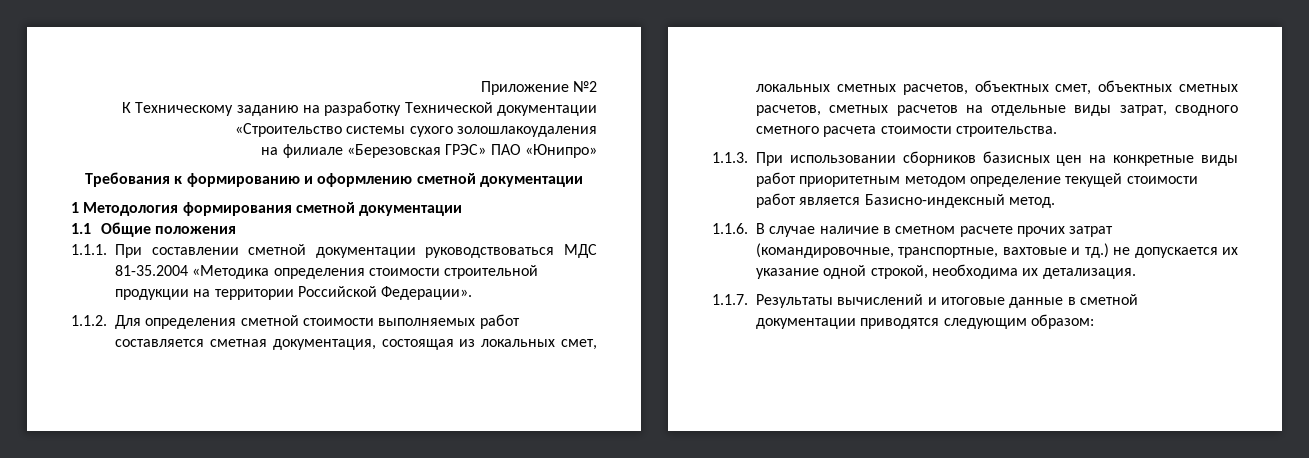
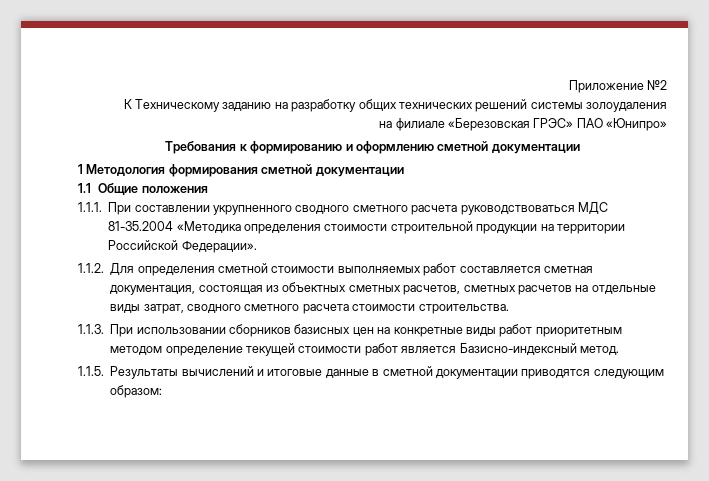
- К Техническому заданию на разработку Технической документации «Строительство системы сухого золошлакоудаления
+ К Техническому заданию на разработку общих технических решений системы золоудаления
- 1.1.1. При составлении сметной документации руководствоваться МДС 81-35.2004 «Методика определения стоимости строительной продукции на территории Российской Федерации».
+ 1.1.1. При составлении укрупненного сводного сметного расчета руководствоваться МДС 81-35.2004 «Методика определения стоимости строительной продукции на территории Российской Федерации».
- 1.1.2. Для определения сметной стоимости выполняемых работ составляется сметная документация, состоящая из локальных смет, локальных сметных расчетов, объектных смет, объектных сметных расчетов, сметных расчетов на отдельные виды затрат, сводного сметного расчета стоимости строительства.
+ 1.1.2. Для определения сметной стоимости выполняемых работ составляется сметная документация, состоящая из объектных сметных расчетов, сметных расчетов на отдельные виды затрат, сводного сметного расчета стоимости строительства.
- 1.1.6. В случае наличие в сметном расчете прочих затрат (командировочные, транспортные, вахтовые и тд.) не допускается их указание одной строкой, необходима их детализация.
- 1.1.7. Результаты вычислений и итоговые данные в сметной документации приводятся следующим образом:
+ 1.1.5. Результаты вычислений и итоговые данные в сметной документации приводятся следующим образом:

